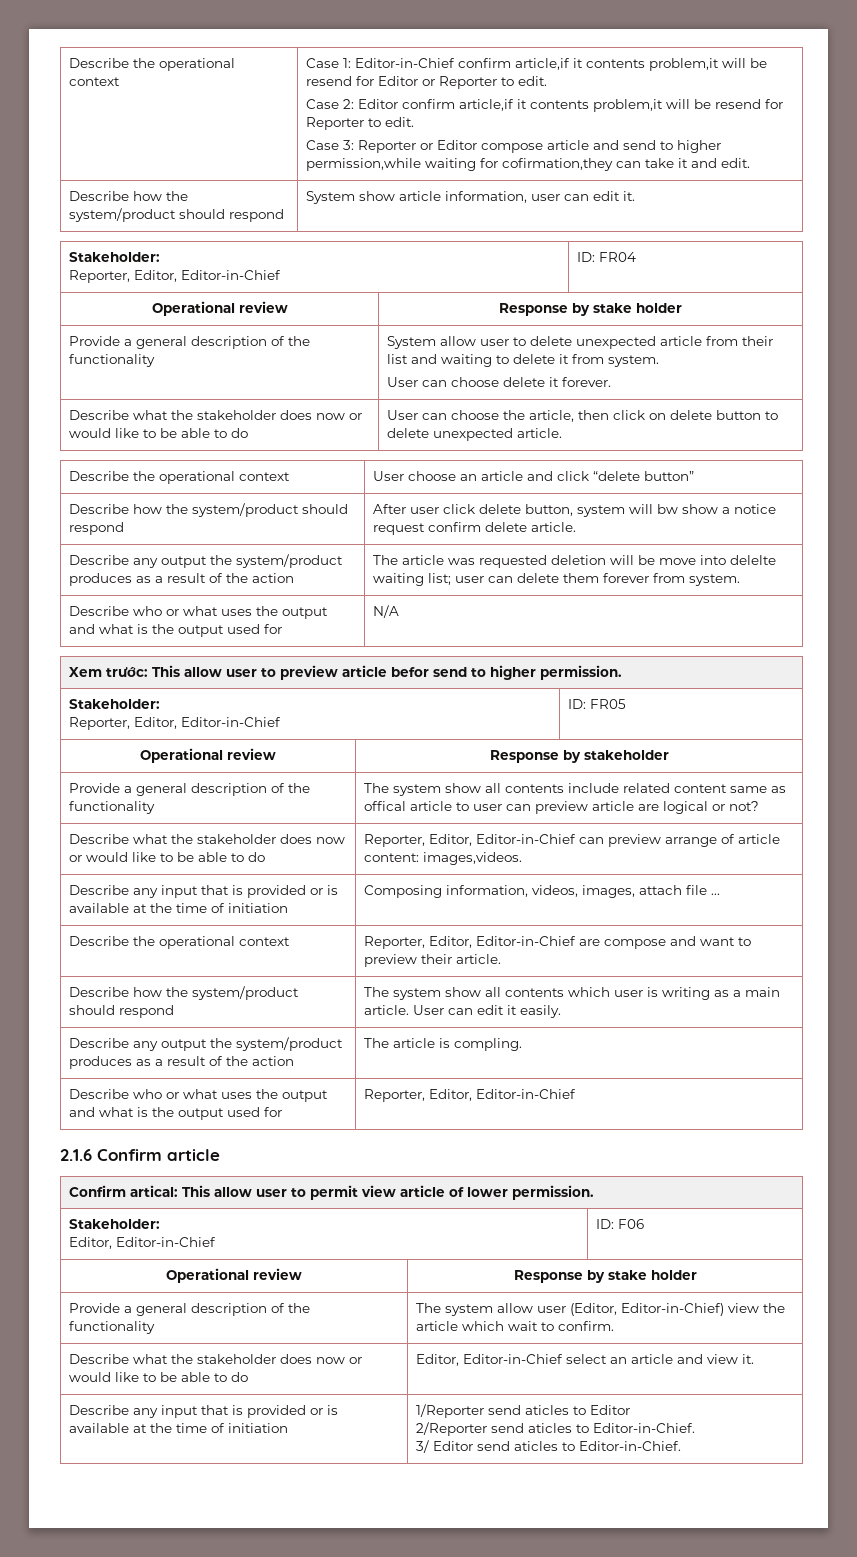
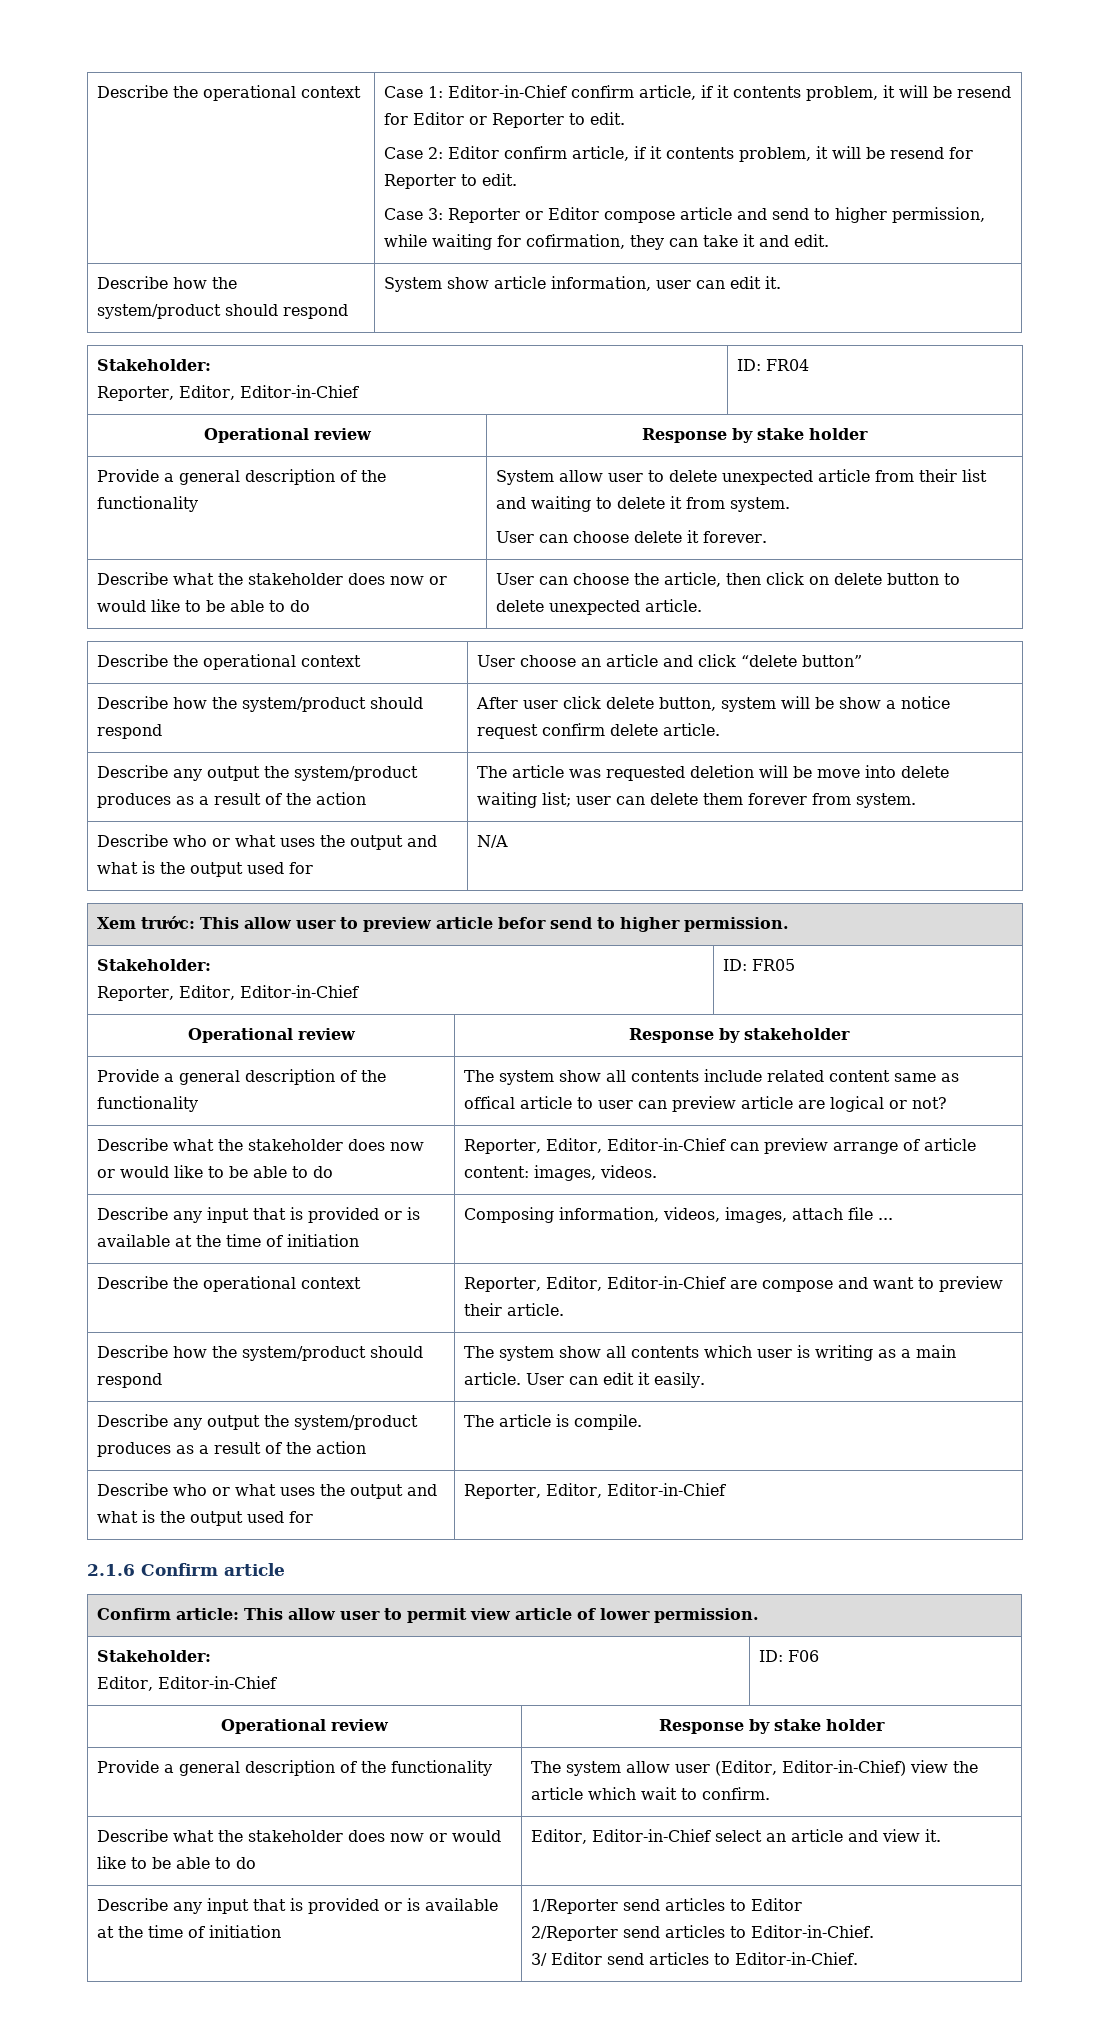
- Case 1: Editor-in-Chief confirm article,if it contents problem,it will be resend for Editor or Reporter to edit.
+ Case 1: Editor-in-Chief confirm article, if it contents problem, it will be resend for Editor or Reporter to edit.
- Case 2: Editor confirm article,if it contents problem,it will be resend for Reporter to edit.
+ Case 2: Editor confirm article, if it contents problem, it will be resend for Reporter to edit.
- Case 3: Reporter or Editor compose article and send to higher permission,while waiting for cofirmation,they can take it and edit.
+ Case 3: Reporter or Editor compose article and send to higher permission, while waiting for cofirmation, they can take it and edit.
- Describe how the system/product should respond | After user click delete button, system will bw show a notice request confirm delete article.
+ Describe how the system/product should respond | After user click delete button, system will be show a notice request confirm delete article.
- Describe any output the system/product produces as a result of the action | The article was requested deletion will be move into delelte waiting list; user can delete them forever from system.
+ Describe any output the system/product produces as a result of the action | The article was requested deletion will be move into delete waiting list; user can delete them forever from system.
- Describe what the stakeholder does now or would like to be able to do | Reporter, Editor, Editor-in-Chief can preview arrange of article content: images,videos.
+ Describe what the stakeholder does now or would like to be able to do | Reporter, Editor, Editor-in-Chief can preview arrange of article content: images, videos.
- Describe any output the system/product produces as a result of the action | The article is compling.
+ Describe any output the system/product produces as a result of the action | The article is compile.
- Confirm artical: This allow user to permit view article of lower permission.
+ Confirm article: This allow user to permit view article of lower permission.
- Describe any input that is provided or is available at the time of initiation | 1/Reporter send aticles to Editor
- 2/Reporter send aticles to Editor-in-Chief.
- 3/ Editor send aticles to Editor-in-Chief.
+ Describe any input that is provided or is available at the time of initiation | 1/Reporter send articles to Editor
+ 2/Reporter send articles to Editor-in-Chief.
+ 3/ Editor send articles to Editor-in-Chief.

